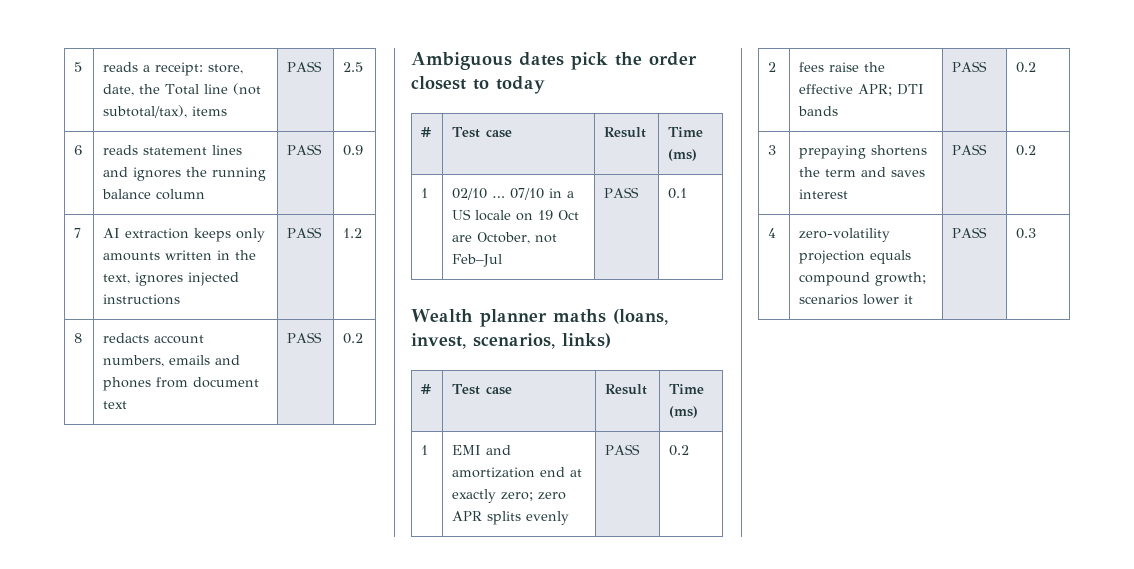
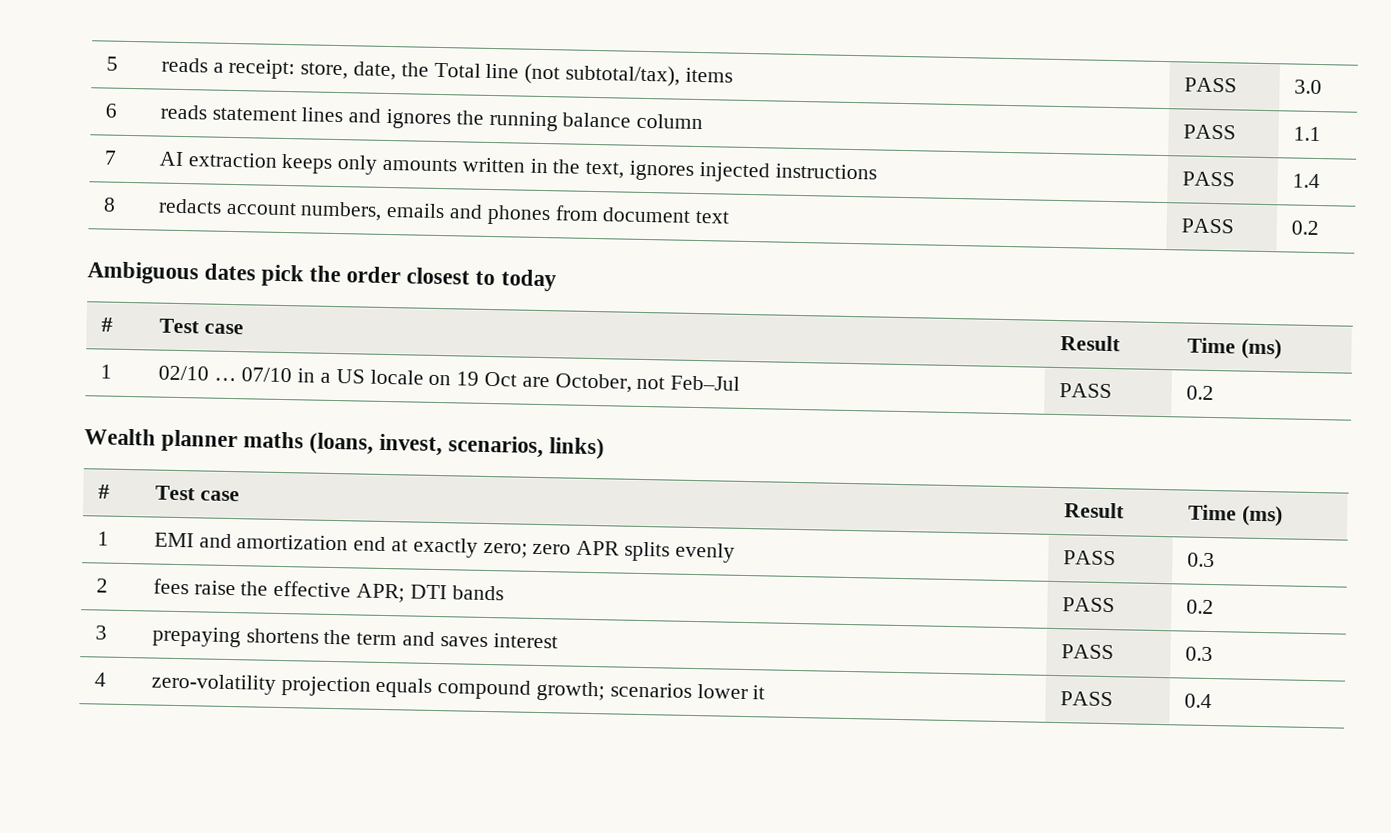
- 5 | reads a receipt: store, date, the Total line (not subtotal/tax), items | PASS | 2.5
+ 5 | reads a receipt: store, date, the Total line (not subtotal/tax), items | PASS | 3.0
- 6 | reads statement lines and ignores the running balance column | PASS | 0.9
+ 6 | reads statement lines and ignores the running balance column | PASS | 1.1
- 7 | AI extraction keeps only amounts written in the text, ignores injected instructions | PASS | 1.2
+ 7 | AI extraction keeps only amounts written in the text, ignores injected instructions | PASS | 1.4
- 1 | 02/10 … 07/10 in a US locale on 19 Oct are October, not Feb–Jul | PASS | 0.1
+ 1 | 02/10 … 07/10 in a US locale on 19 Oct are October, not Feb–Jul | PASS | 0.2
- 1 | EMI and amortization end at exactly zero; zero APR splits evenly | PASS | 0.2
+ 1 | EMI and amortization end at exactly zero; zero APR splits evenly | PASS | 0.3
- 3 | prepaying shortens the term and saves interest | PASS | 0.2
+ 3 | prepaying shortens the term and saves interest | PASS | 0.3
- 4 | zero-volatility projection equals compound growth; scenarios lower it | PASS | 0.3
+ 4 | zero-volatility projection equals compound growth; scenarios lower it | PASS | 0.4

